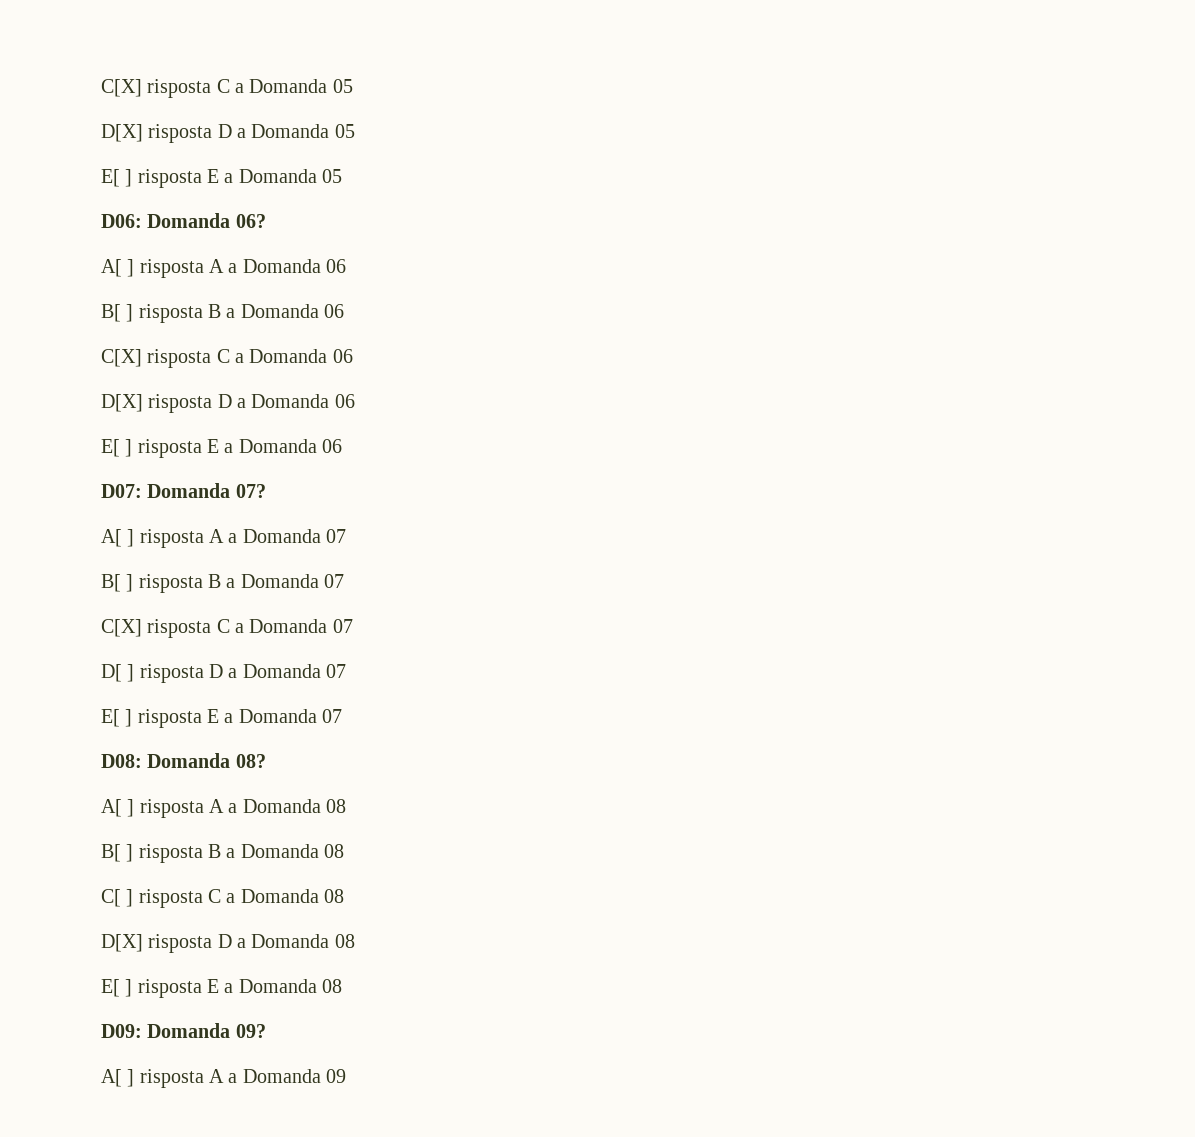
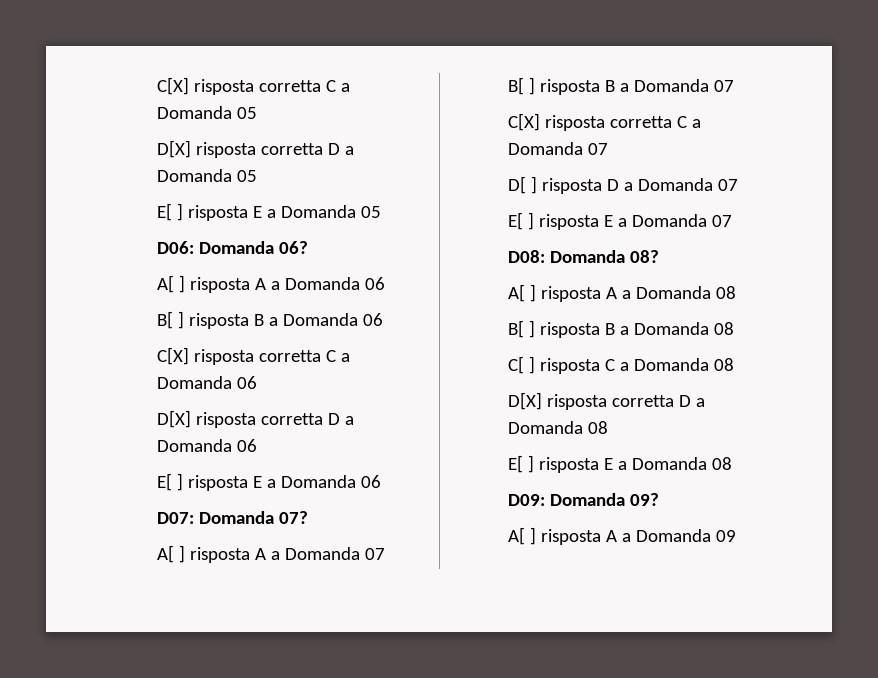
- C[X] risposta C a Domanda 05
+ C[X] risposta corretta C a Domanda 05
- D[X] risposta D a Domanda 05
+ D[X] risposta corretta D a Domanda 05
- C[X] risposta C a Domanda 06
+ C[X] risposta corretta C a Domanda 06
- D[X] risposta D a Domanda 06
+ D[X] risposta corretta D a Domanda 06
- C[X] risposta C a Domanda 07
+ C[X] risposta corretta C a Domanda 07
- D[X] risposta D a Domanda 08
+ D[X] risposta corretta D a Domanda 08

